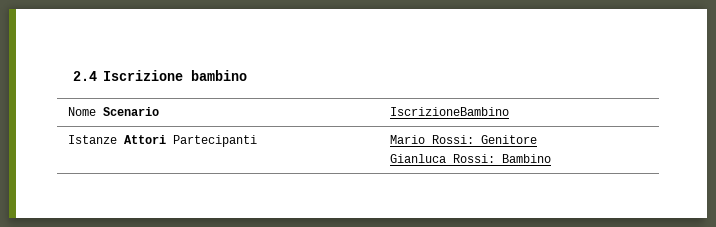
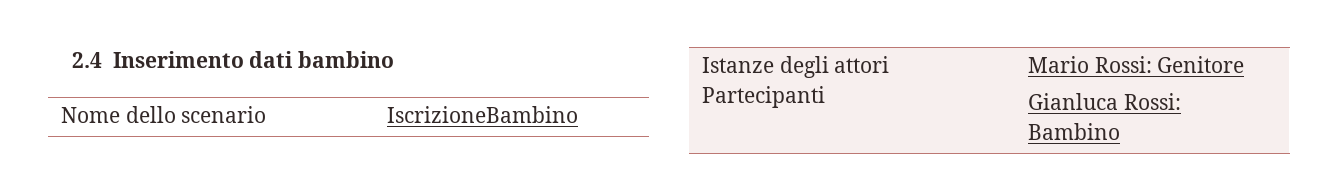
- 2.4 Iscrizione bambino
+ 2.4 Inserimento dati bambino
- Nome Scenario | IscrizioneBambino
+ Nome dello scenario | IscrizioneBambino
- Istanze Attori Partecipanti | Mario Rossi: Genitore
+ Istanze degli attori Partecipanti | Mario Rossi: Genitore

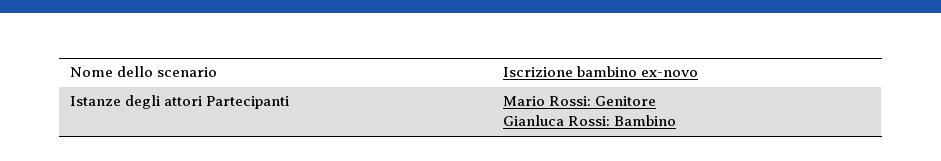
- 2.4 Inserimento dati bambino
- Nome dello scenario | IscrizioneBambino
+ Nome dello scenario | Iscrizione bambino ex-novo

